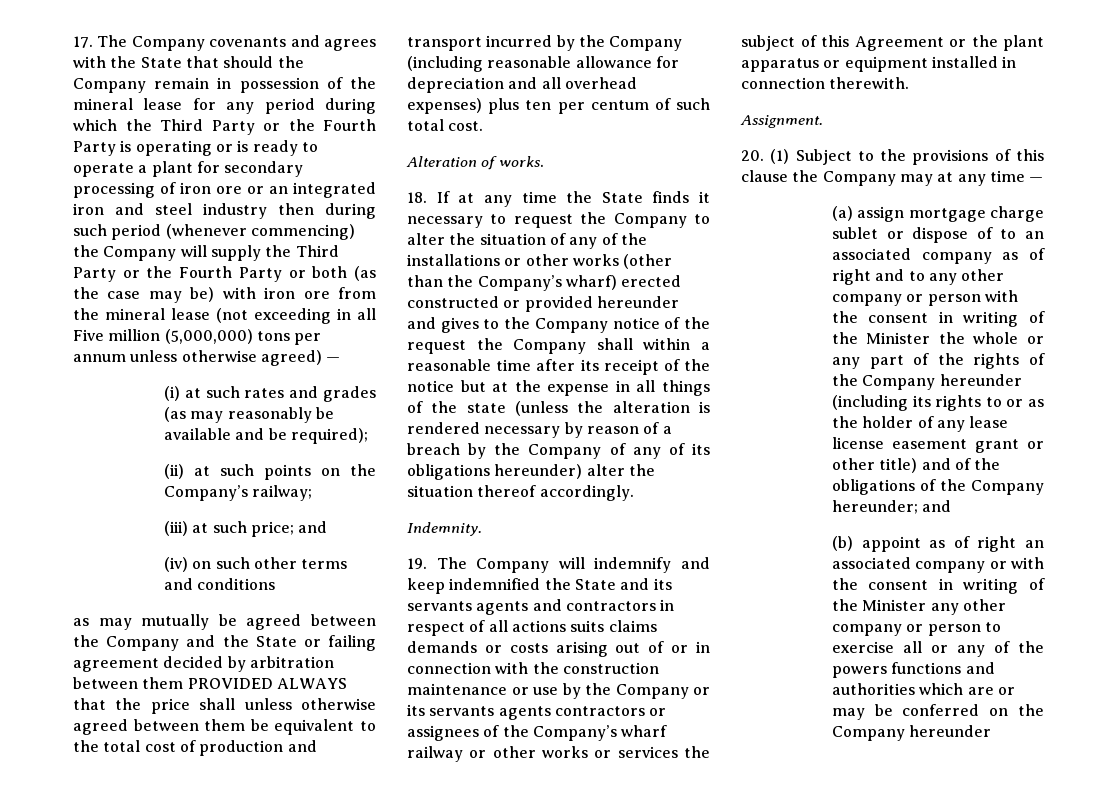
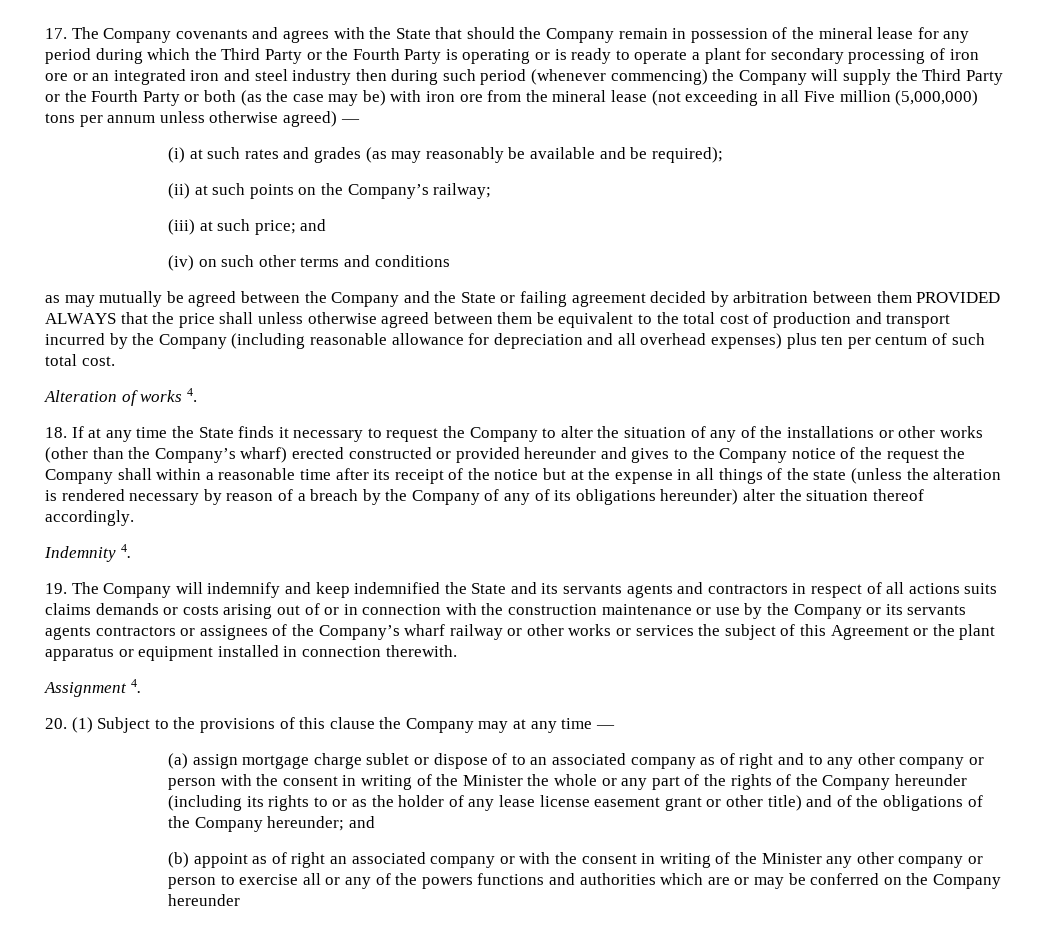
- Alteration of works.
+ Alteration of works 4.
- Indemnity.
+ Indemnity 4.
- Assignment.
+ Assignment 4.

